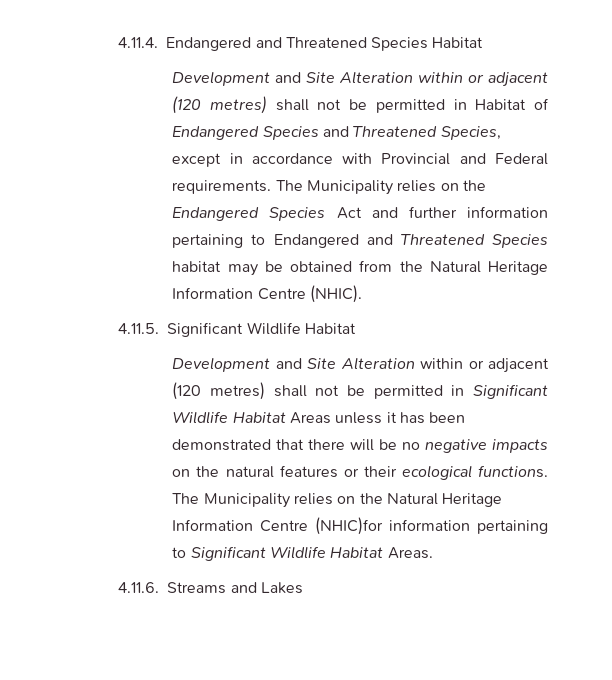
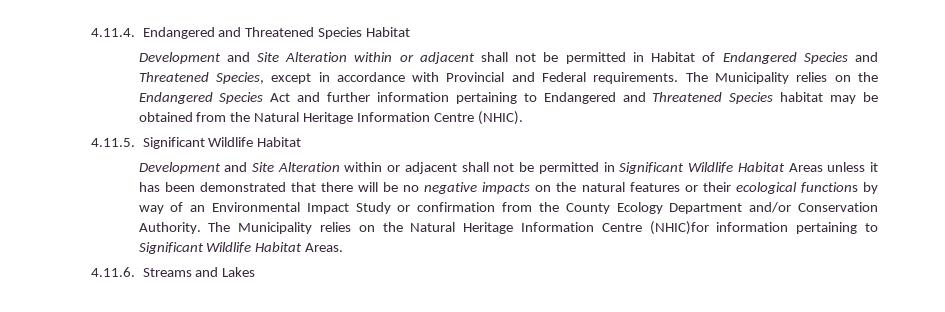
- Development and Site Alteration within or adjacent (120 metres) shall not be permitted in Habitat of Endangered Species and Threatened Species, except in accordance with Provincial and Federal requirements.
+ Development and Site Alteration within or adjacent shall not be permitted in Habitat of Endangered Species and Threatened Species, except in accordance with Provincial and Federal requirements.
- Development and Site Alteration within or adjacent (120 metres) shall not be permitted in Significant Wildlife Habitat Areas unless it has been demonstrated that there will be no negative impacts on the natural features or their ecological functions.
+ Development and Site Alteration within or adjacent shall not be permitted in Significant Wildlife Habitat Areas unless it has been demonstrated that there will be no negative impacts on the natural features or their ecological functions by way of an Environmental Impact Study or confirmation from the County Ecology Department and/or Conservation Authority.

